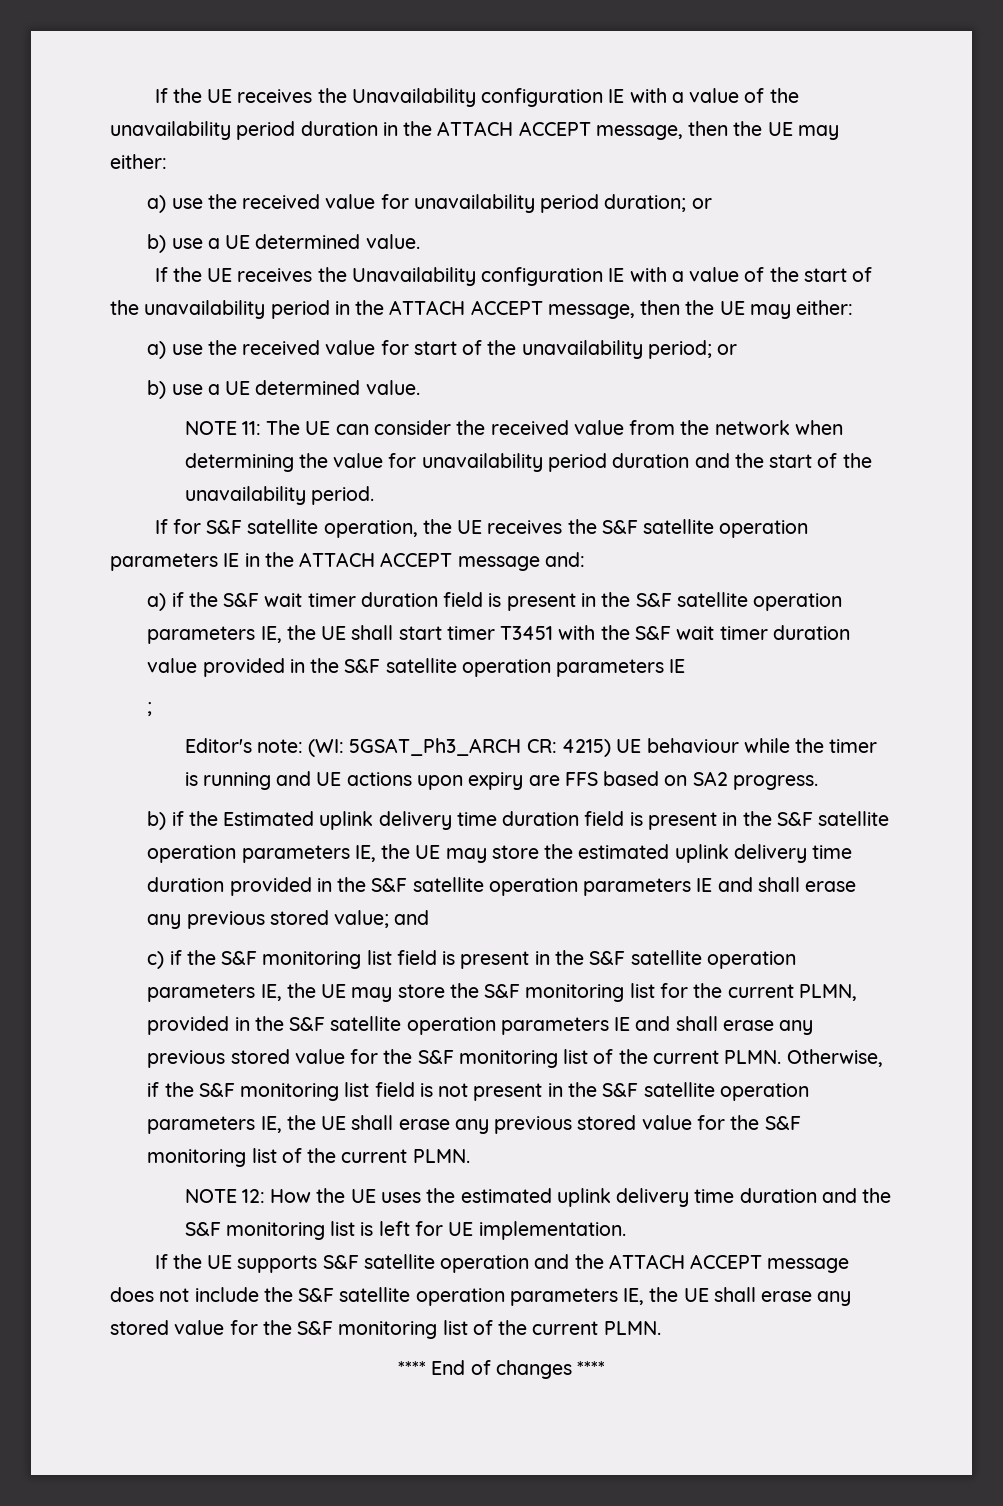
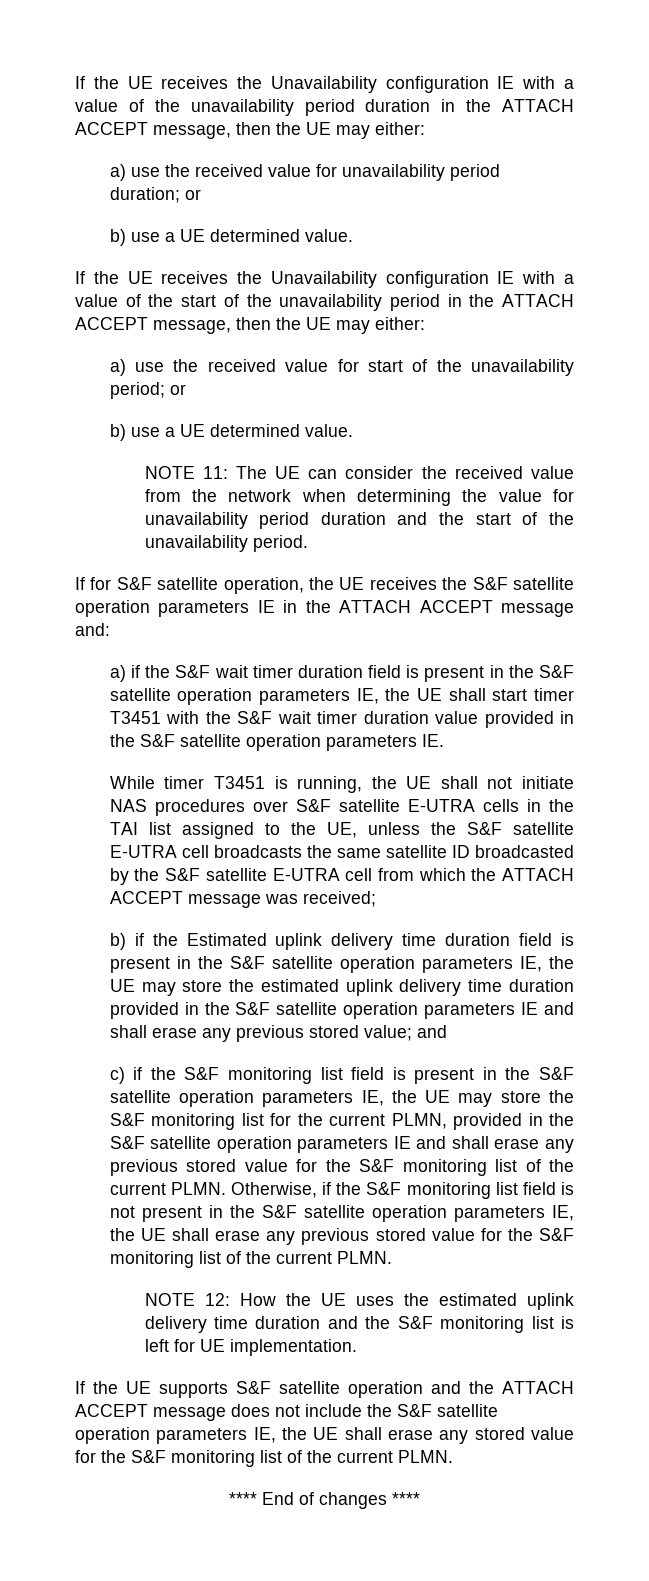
- a) if the S&F wait timer duration field is present in the S&F satellite operation parameters IE, the UE shall start timer T3451 with the S&F wait timer duration value provided in the S&F satellite operation parameters IE
- ;
- Editor's note: (WI: 5GSAT_Ph3_ARCH CR: 4215) UE behaviour while the timer is running and UE actions upon expiry are FFS based on SA2 progress.
+ a) if the S&F wait timer duration field is present in the S&F satellite operation parameters IE, the UE shall start timer T3451 with the S&F wait timer duration value provided in the S&F satellite operation parameters IE.
+ While timer T3451 is running, the UE shall not initiate NAS procedures over S&F satellite E-UTRA cells in the TAI list assigned to the UE, unless the S&F satellite E-UTRA cell broadcasts the same satellite ID broadcasted by the S&F satellite E-UTRA cell from which the ATTACH ACCEPT message was received;

